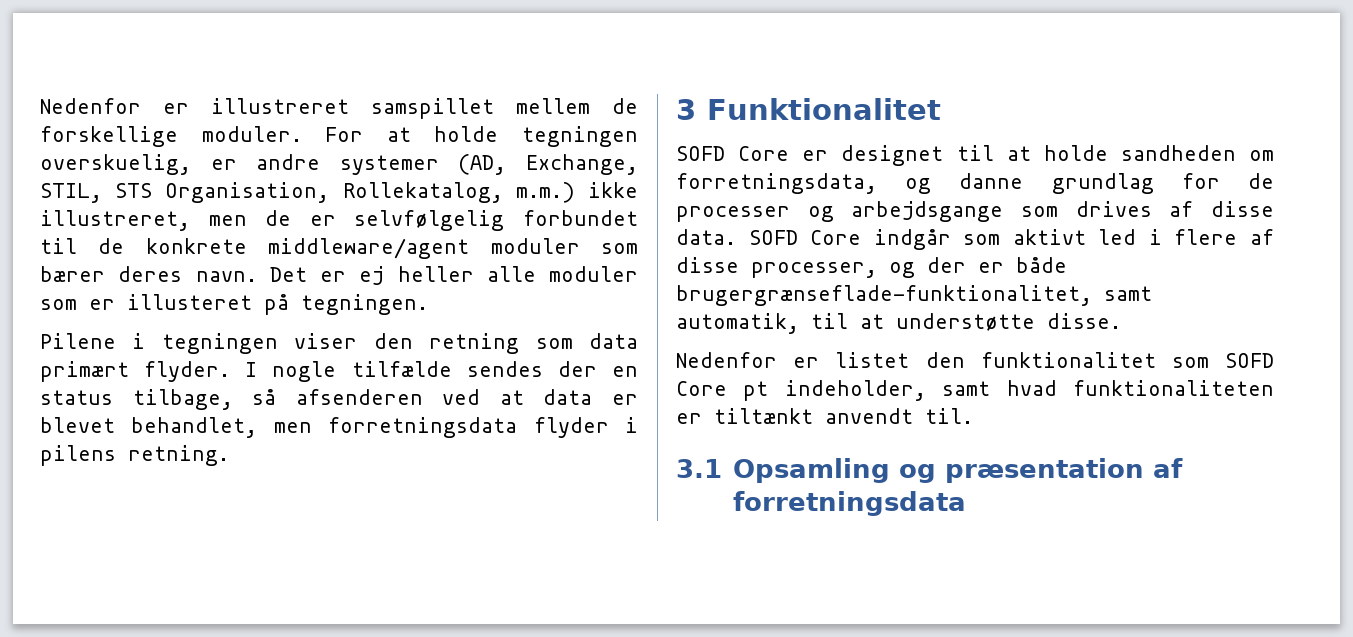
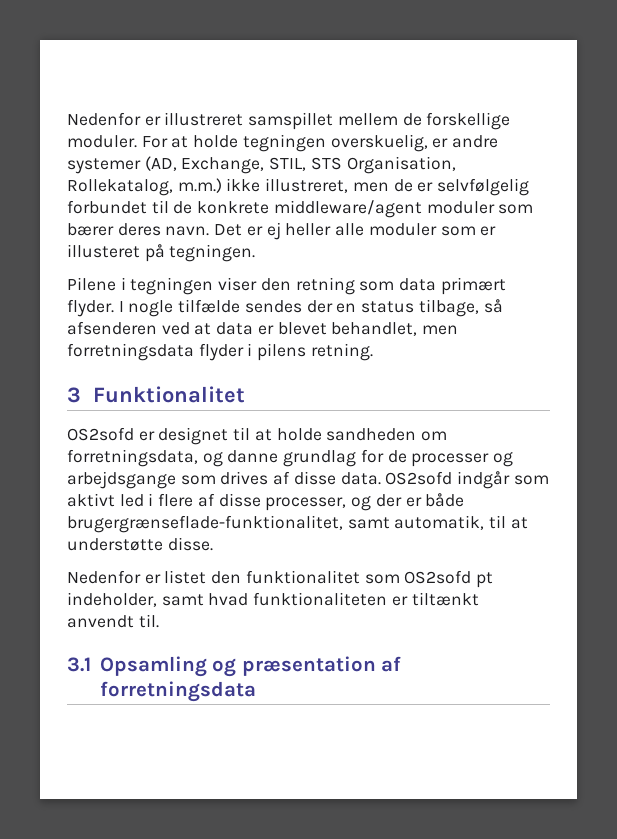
- SOFD Core er designet til at holde sandheden om forretningsdata, og danne grundlag for de processer og arbejdsgange som drives af disse data.
+ OS2sofd er designet til at holde sandheden om forretningsdata, og danne grundlag for de processer og arbejdsgange som drives af disse data.
- SOFD Core indgår som aktivt led i flere af disse processer, og der er både brugergrænseflade-funktionalitet, samt automatik, til at understøtte disse.
+ OS2sofd indgår som aktivt led i flere af disse processer, og der er både brugergrænseflade-funktionalitet, samt automatik, til at understøtte disse.
- Nedenfor er listet den funktionalitet som SOFD Core pt indeholder, samt hvad funktionaliteten er tiltænkt anvendt til.
+ Nedenfor er listet den funktionalitet som OS2sofd pt indeholder, samt hvad funktionaliteten er tiltænkt anvendt til.

